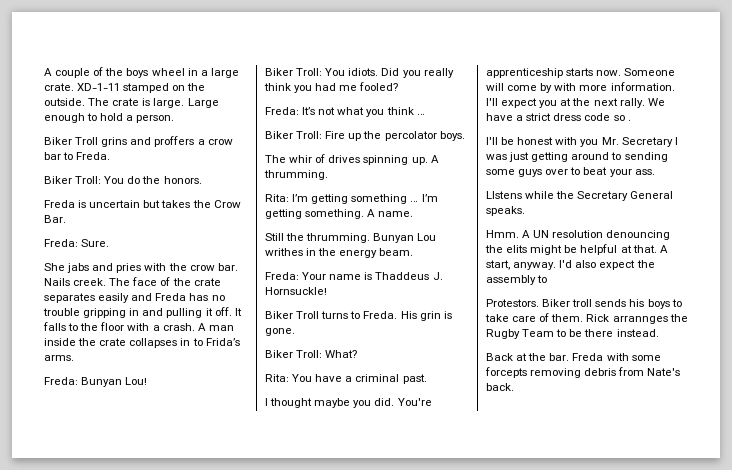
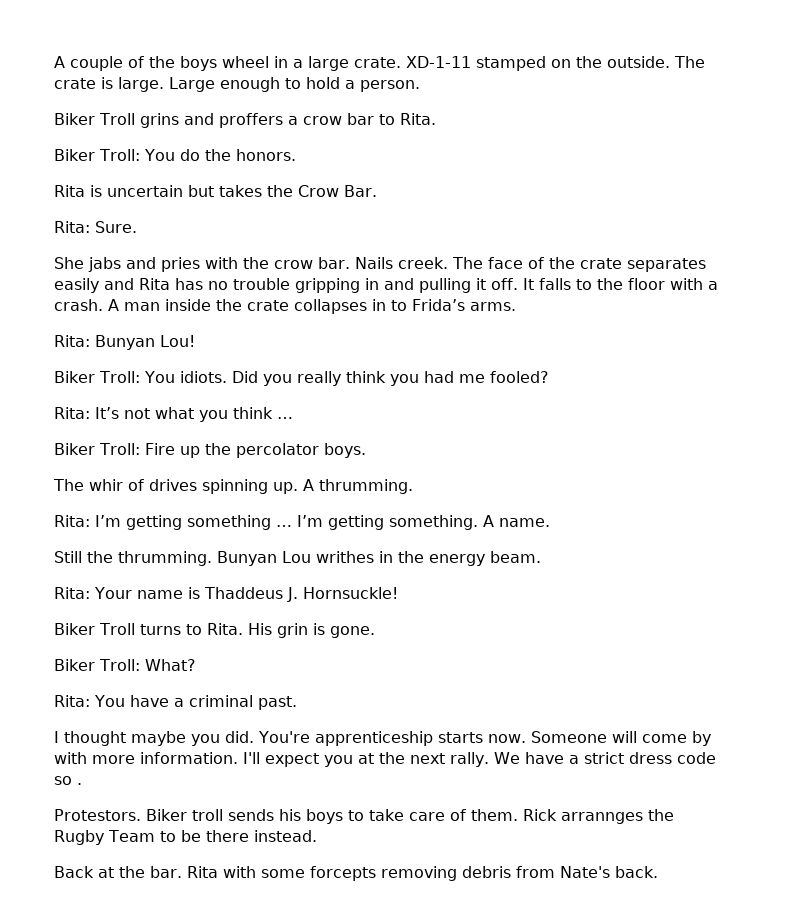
- Biker Troll grins and proffers a crow bar to Freda.
+ Biker Troll grins and proffers a crow bar to Rita.
- Freda is uncertain but takes the Crow Bar.
+ Rita is uncertain but takes the Crow Bar.
- Freda: Sure.
+ Rita: Sure.
- The face of the crate separates easily and Freda has no trouble gripping in and pulling it off.
+ The face of the crate separates easily and Rita has no trouble gripping in and pulling it off.
- Freda: Bunyan Lou!
+ Rita: Bunyan Lou!
- Freda: It’s not what you think …
+ Rita: It’s not what you think …
- Freda: Your name is Thaddeus J. Hornsuckle!
+ Rita: Your name is Thaddeus J. Hornsuckle!
- Biker Troll turns to Freda.
+ Biker Troll turns to Rita.
- I'll be honest with you Mr. Secretary I was just getting around to sending some guys over to beat your ass.
- LIstens while the Secretary General speaks.
- Hmm. A UN resolution denouncing the elits might be helpful at that. A start, anyway. I'd also expect the assembly to
- Freda with some forcepts removing debris from Nate's back.
+ Rita with some forcepts removing debris from Nate's back.

